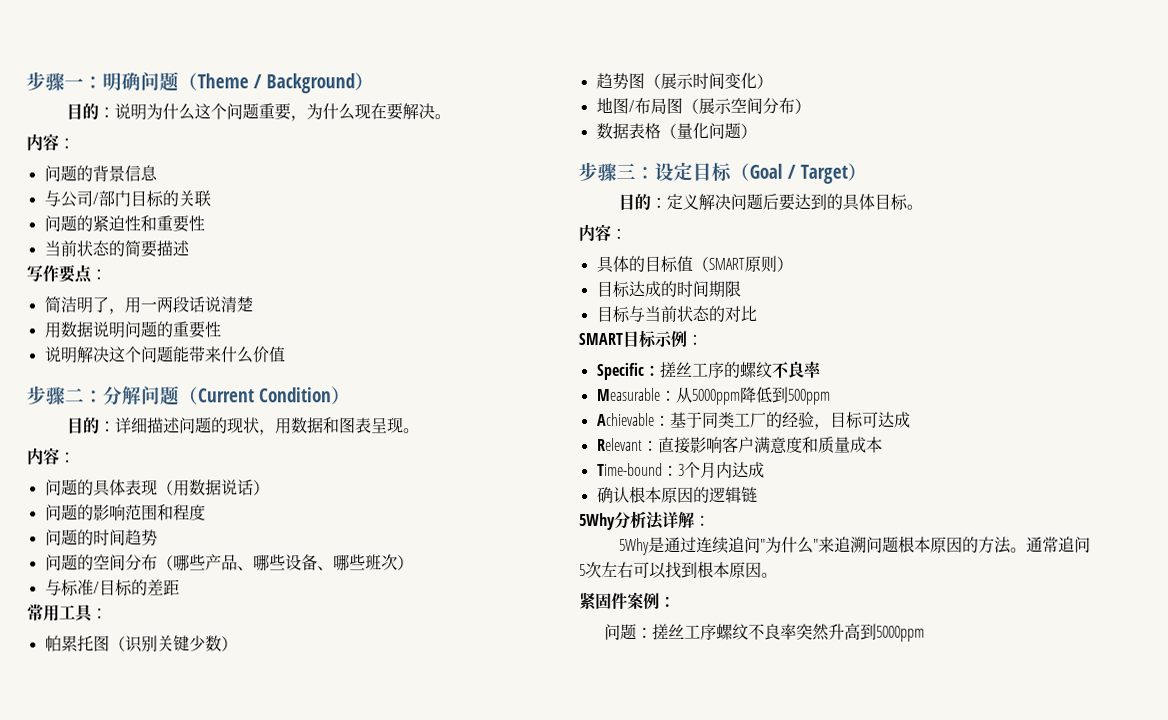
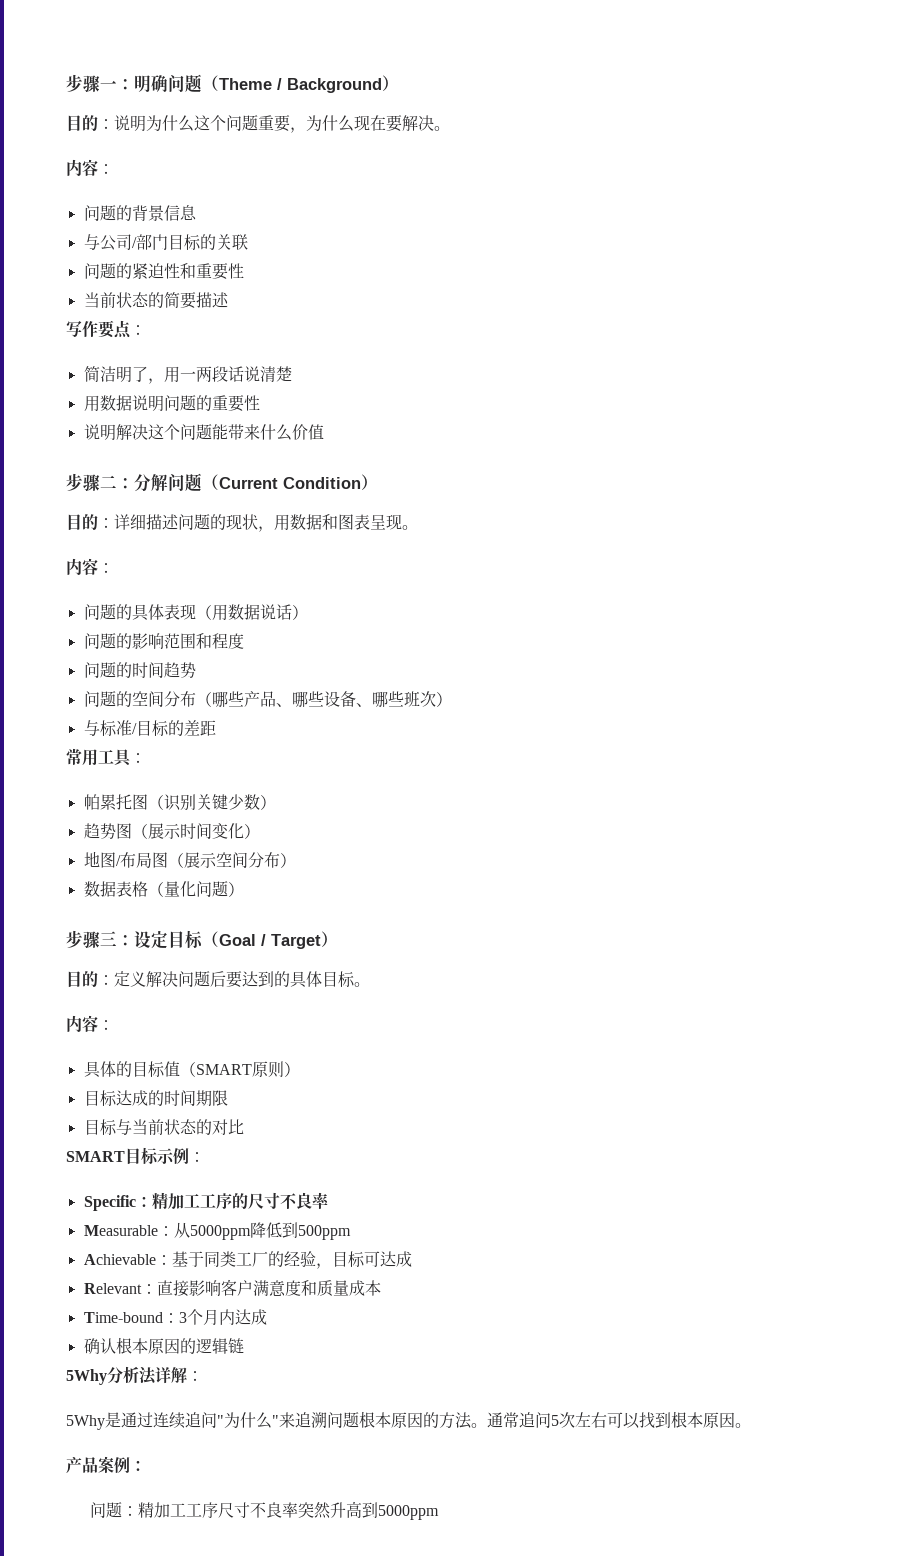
- Specific：搓丝工序的螺纹不良率
+ Specific：精加工工序的尺寸不良率
- 紧固件案例：
+ 产品案例：
- 问题：搓丝工序螺纹不良率突然升高到5000ppm
+ 问题：精加工工序尺寸不良率突然升高到5000ppm

